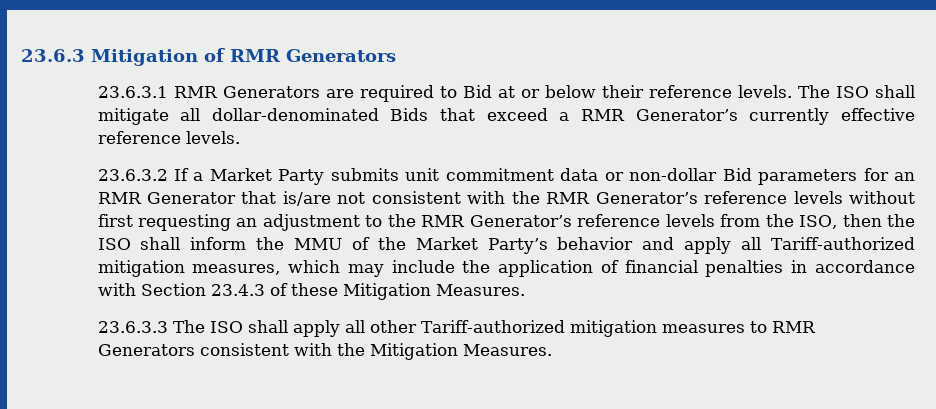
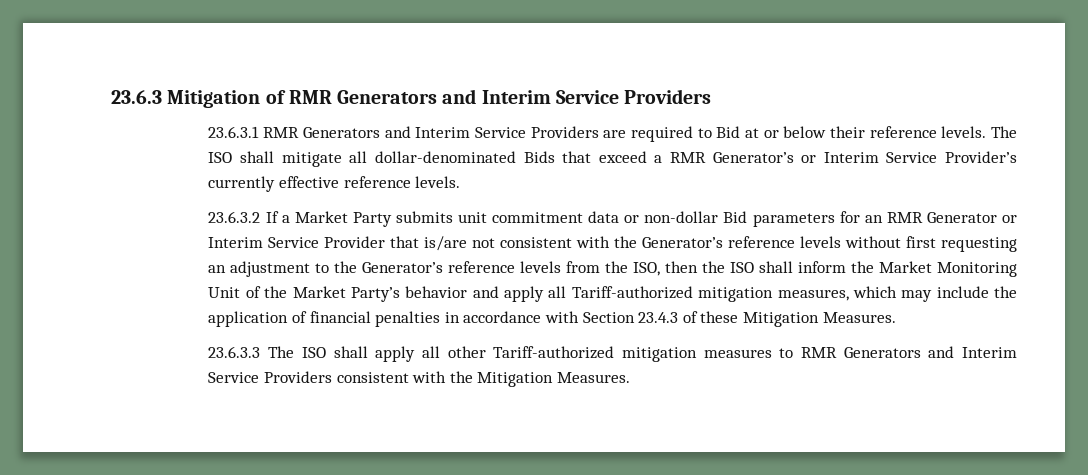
- 23.6.3 Mitigation of RMR Generators
+ 23.6.3 Mitigation of RMR Generators and Interim Service Providers
- 23.6.3.1 RMR Generators are required to Bid at or below their reference levels.
+ 23.6.3.1 RMR Generators and Interim Service Providers are required to Bid at or below their reference levels.
- The ISO shall mitigate all dollar-denominated Bids that exceed a RMR Generator’s currently effective reference levels.
+ The ISO shall mitigate all dollar-denominated Bids that exceed a RMR Generator’s or Interim Service Provider’s currently effective reference levels.
- 23.6.3.2 If a Market Party submits unit commitment data or non-dollar Bid parameters for an RMR Generator that is/are not consistent with the RMR Generator’s reference levels without first requesting an adjustment to the RMR Generator’s reference levels from the ISO, then the ISO shall inform the MMU of the Market Party’s behavior and apply all Tariff-authorized mitigation measures, which may include the application of financial penalties in accordance with Section 23.4.3 of these Mitigation Measures.
+ 23.6.3.2 If a Market Party submits unit commitment data or non-dollar Bid parameters for an RMR Generator or Interim Service Provider that is/are not consistent with the Generator’s reference levels without first requesting an adjustment to the Generator’s reference levels from the ISO, then the ISO shall inform the Market Monitoring Unit of the Market Party’s behavior and apply all Tariff-authorized mitigation measures, which may include the application of financial penalties in accordance with Section 23.4.3 of these Mitigation Measures.
- 23.6.3.3 The ISO shall apply all other Tariff-authorized mitigation measures to RMR Generators consistent with the Mitigation Measures.
+ 23.6.3.3 The ISO shall apply all other Tariff-authorized mitigation measures to RMR Generators and Interim Service Providers consistent with the Mitigation Measures.

